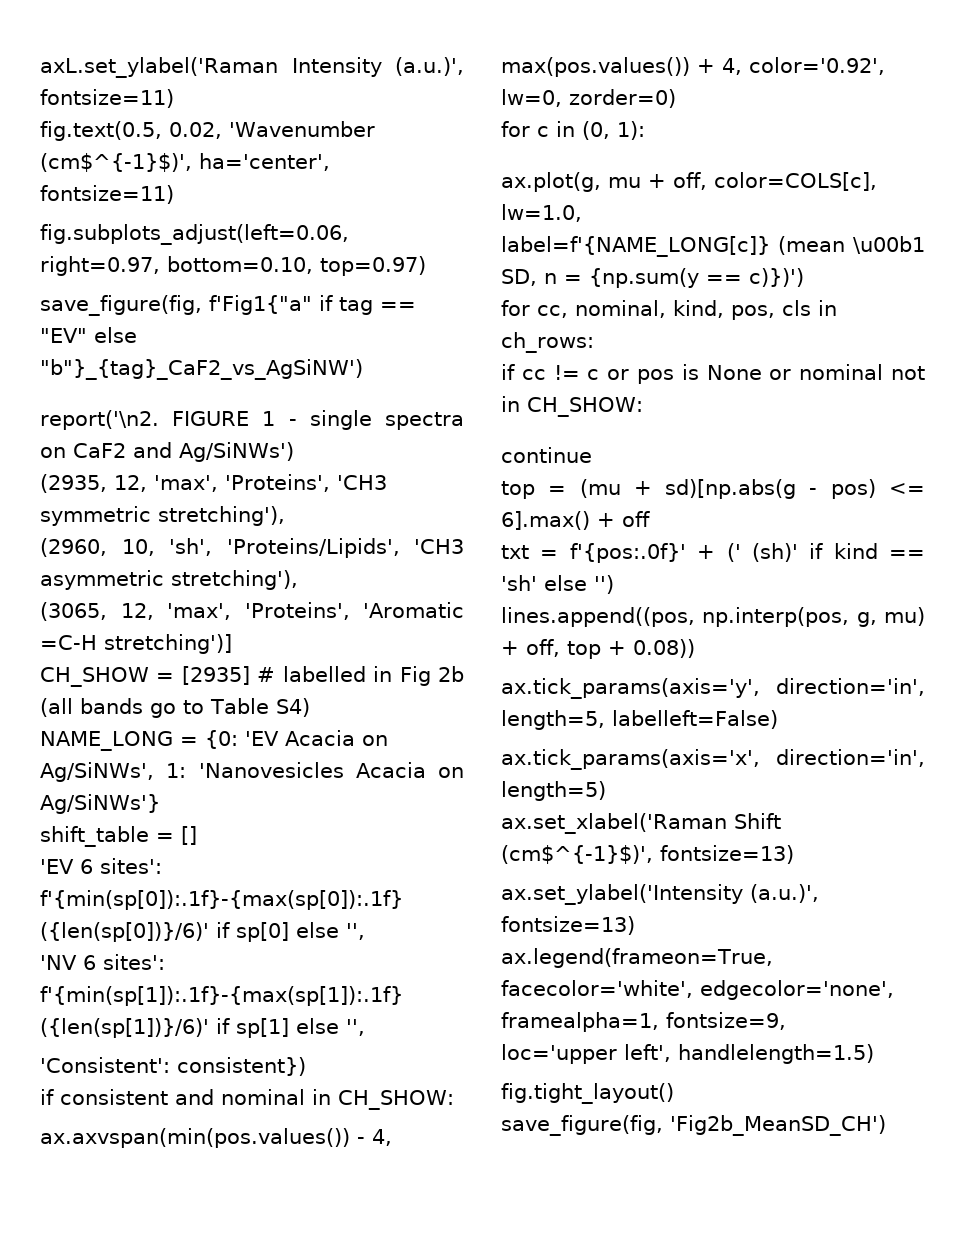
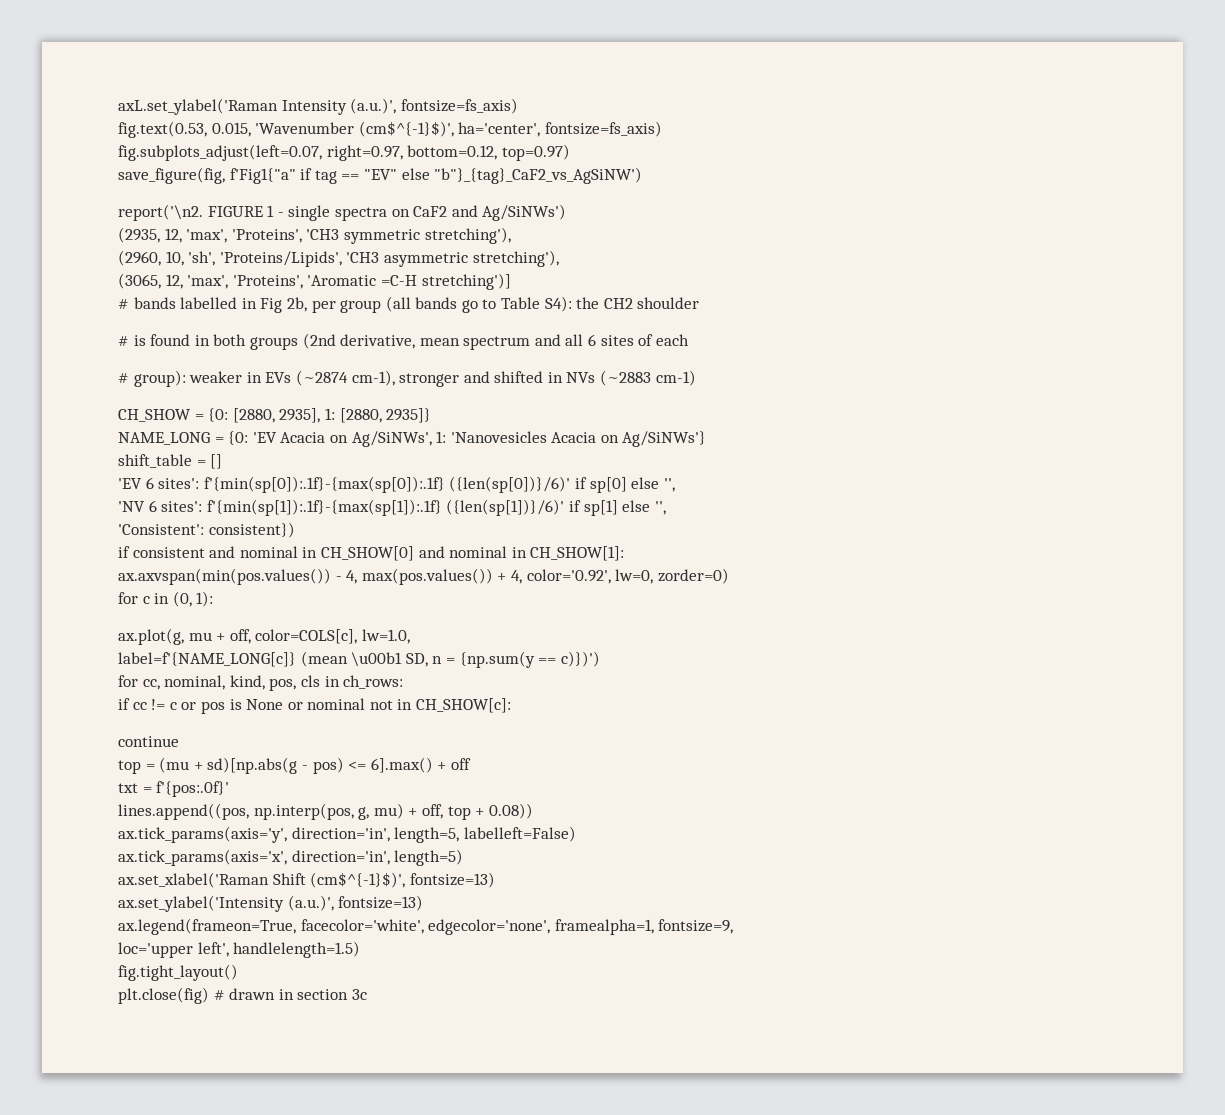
- axL.set_ylabel('Raman Intensity (a.u.)', fontsize=11)
- fig.text(0.5, 0.02, 'Wavenumber (cm$^{-1}$)', ha='center', fontsize=11)
- fig.subplots_adjust(left=0.06, right=0.97, bottom=0.10, top=0.97)
+ axL.set_ylabel('Raman Intensity (a.u.)', fontsize=fs_axis)
+ fig.text(0.53, 0.015, 'Wavenumber (cm$^{-1}$)', ha='center', fontsize=fs_axis)
+ fig.subplots_adjust(left=0.07, right=0.97, bottom=0.12, top=0.97)
- CH_SHOW = [2935] # labelled in Fig 2b (all bands go to Table S4)
+ # bands labelled in Fig 2b, per group (all bands go to Table S4): the CH2 shoulder
+ # is found in both groups (2nd derivative, mean spectrum and all 6 sites of each
+ # group): weaker in EVs (~2874 cm-1), stronger and shifted in NVs (~2883 cm-1)
+ CH_SHOW = {0: [2880, 2935], 1: [2880, 2935]}
- if consistent and nominal in CH_SHOW:
+ if consistent and nominal in CH_SHOW[0] and nominal in CH_SHOW[1]:
- if cc != c or pos is None or nominal not in CH_SHOW:
+ if cc != c or pos is None or nominal not in CH_SHOW[c]:
- txt = f'{pos:.0f}' + (' (sh)' if kind == 'sh' else '')
+ txt = f'{pos:.0f}'
- save_figure(fig, 'Fig2b_MeanSD_CH')
+ plt.close(fig) # drawn in section 3c

